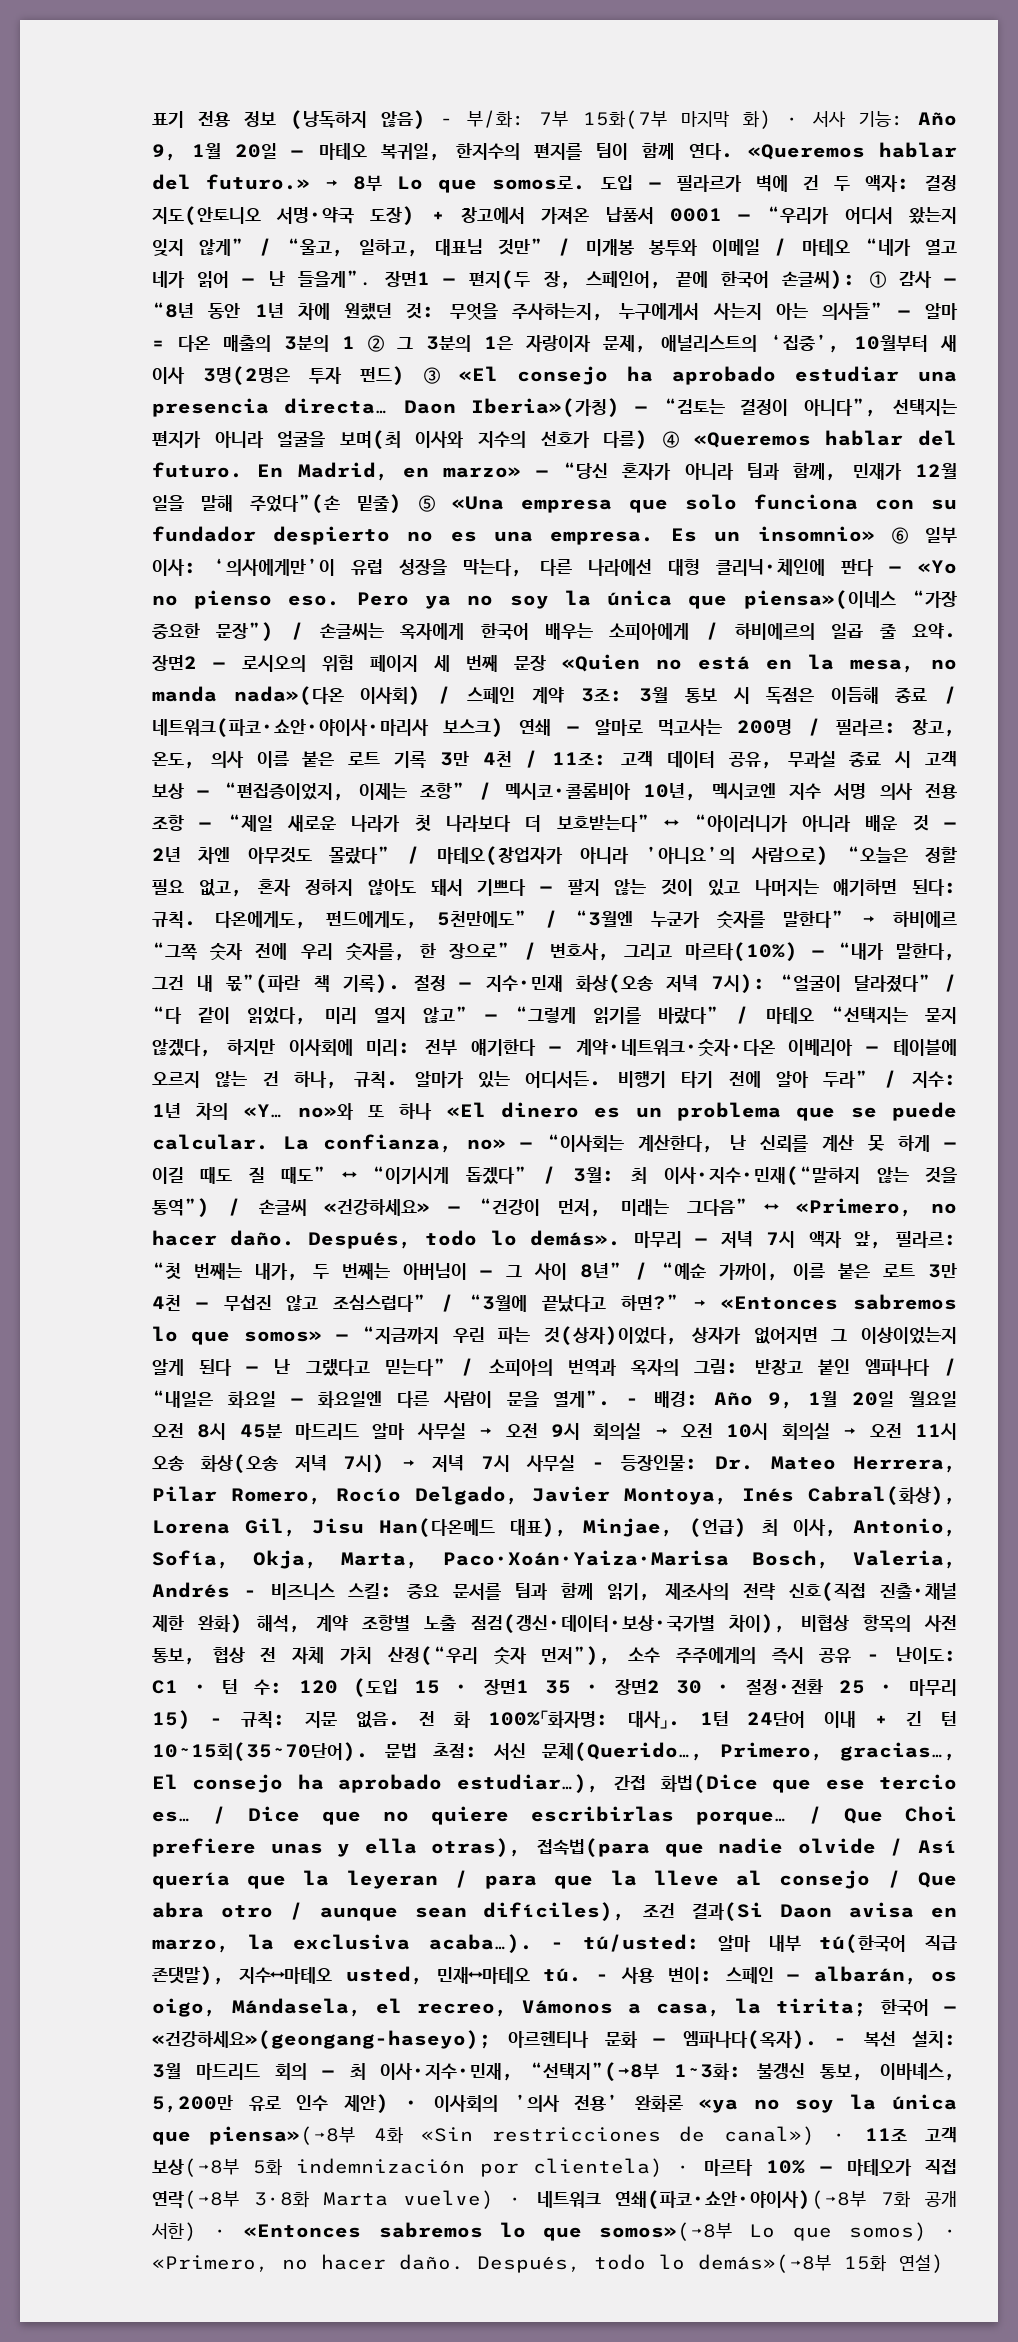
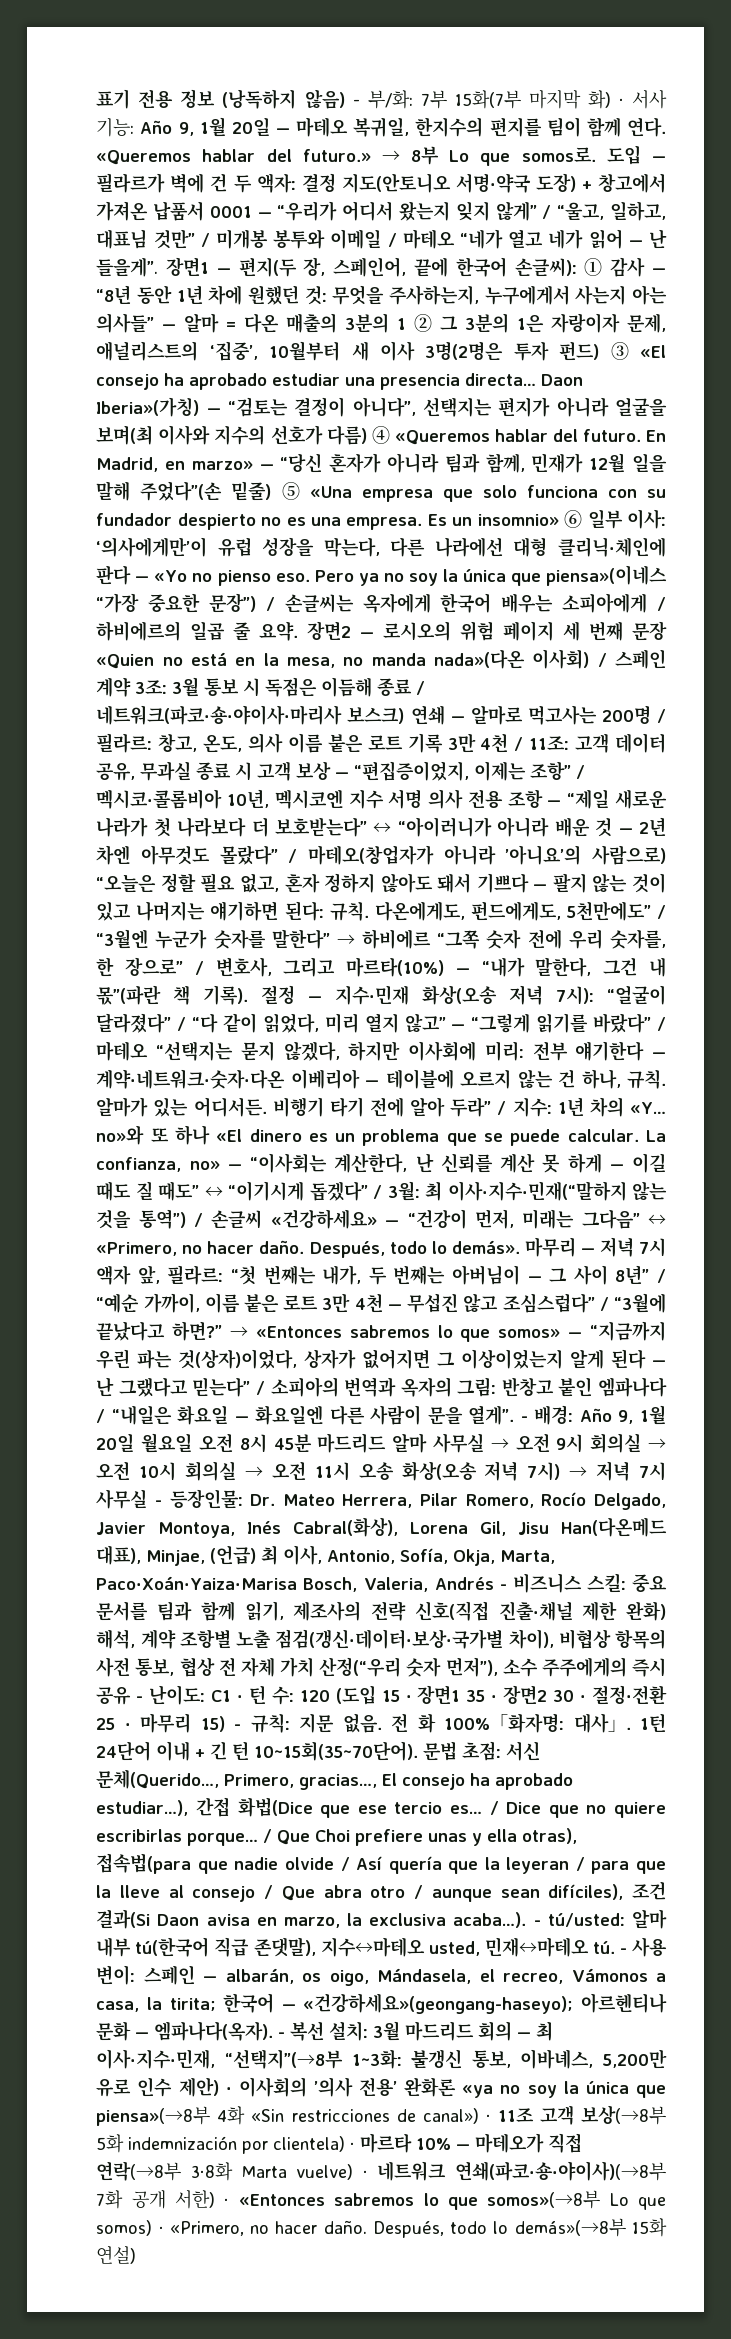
- 3월 통보 시 독점은 이듬해 종료 / 네트워크(파코·쇼안·야이사·마리사 보스크) 연쇄 — 알마로 먹고사는 200명 / 필라르:
+ 3월 통보 시 독점은 이듬해 종료 / 네트워크(파코·숑·야이사·마리사 보스크) 연쇄 — 알마로 먹고사는 200명 / 필라르:
- 불갱신 통보, 이바녜스, 5,200만 유로 인수 제안) · 이사회의 ’의사 전용’ 완화론 «ya no soy la única que piensa»(→8부 4화 «Sin restricciones de canal») · 11조 고객 보상(→8부 5화 indemnización por clientela) · 마르타 10% — 마테오가 직접 연락(→8부 3·8화 Marta vuelve) · 네트워크 연쇄(파코·쇼안·야이사)(→8부 7화 공개 서한) · «Entonces sabremos lo que somos»(→8부 Lo que somos) · «Primero, no hacer daño.
+ 불갱신 통보, 이바녜스, 5,200만 유로 인수 제안) · 이사회의 ’의사 전용’ 완화론 «ya no soy la única que piensa»(→8부 4화 «Sin restricciones de canal») · 11조 고객 보상(→8부 5화 indemnización por clientela) · 마르타 10% — 마테오가 직접 연락(→8부 3·8화 Marta vuelve) · 네트워크 연쇄(파코·숑·야이사)(→8부 7화 공개 서한) · «Entonces sabremos lo que somos»(→8부 Lo que somos) · «Primero, no hacer daño.

